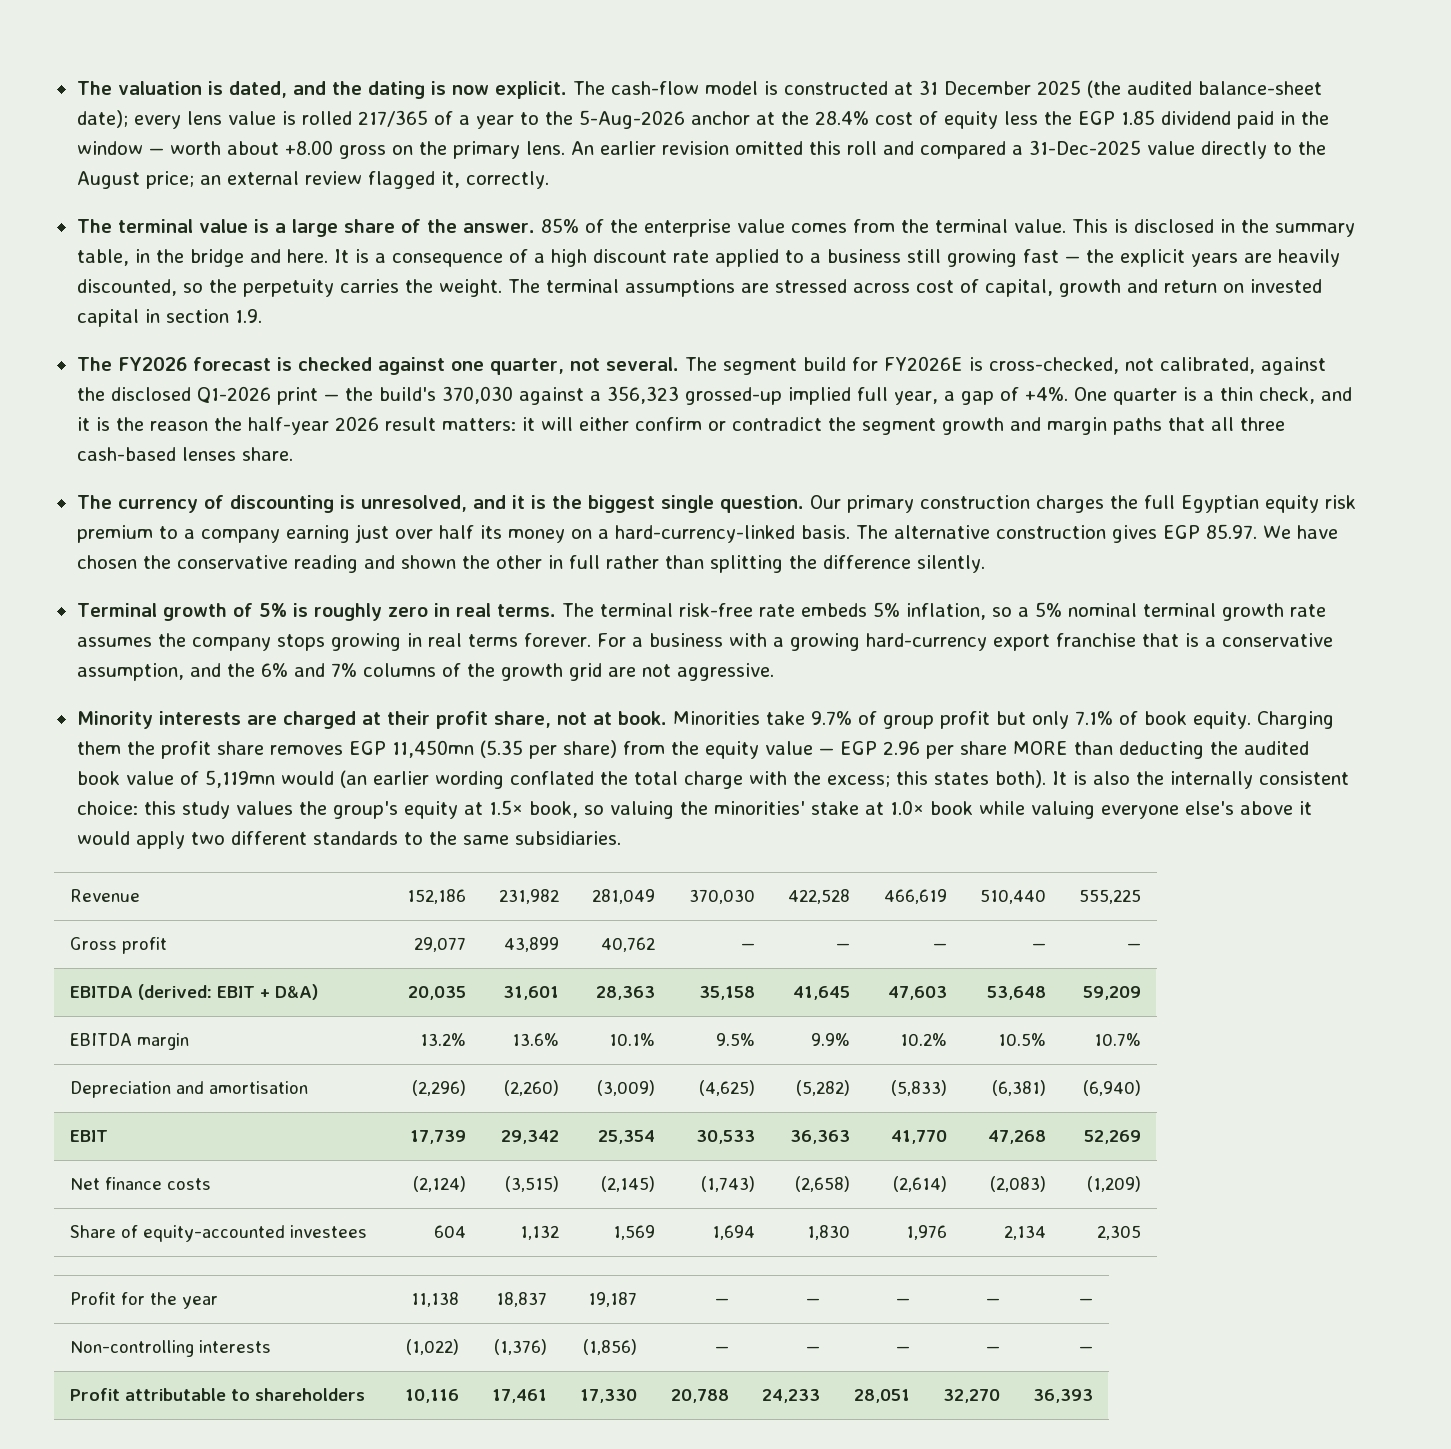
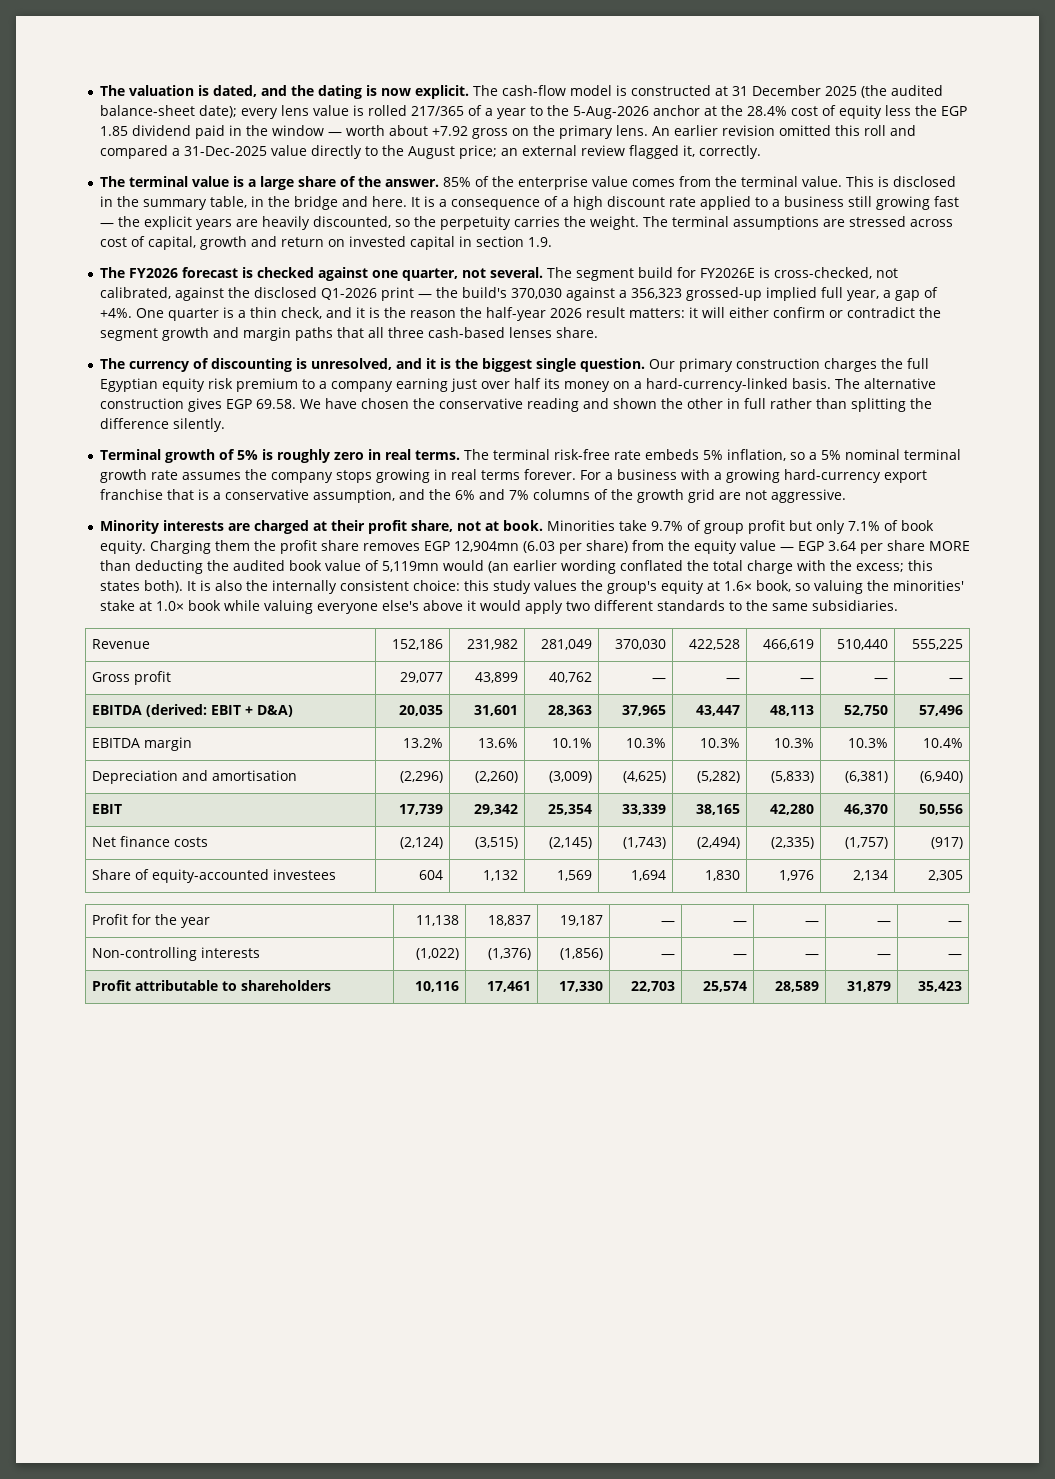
- The cash-flow model is constructed at 31 December 2025 (the audited balance-sheet date); every lens value is rolled 217/365 of a year to the 5-Aug-2026 anchor at the 28.4% cost of equity less the EGP 1.85 dividend paid in the window — worth about +8.00 gross on the primary lens.
+ The cash-flow model is constructed at 31 December 2025 (the audited balance-sheet date); every lens value is rolled 217/365 of a year to the 5-Aug-2026 anchor at the 28.4% cost of equity less the EGP 1.85 dividend paid in the window — worth about +7.92 gross on the primary lens.
- The alternative construction gives EGP 85.97. We have chosen the conservative reading and shown the other in full rather than splitting the difference silently.
+ The alternative construction gives EGP 69.58. We have chosen the conservative reading and shown the other in full rather than splitting the difference silently.
- Charging them the profit share removes EGP 11,450mn (5.35 per share) from the equity value — EGP 2.96 per share MORE than deducting the audited book value of 5,119mn would (an earlier wording conflated the total charge with the excess; this states both).
+ Charging them the profit share removes EGP 12,904mn (6.03 per share) from the equity value — EGP 3.64 per share MORE than deducting the audited book value of 5,119mn would (an earlier wording conflated the total charge with the excess; this states both).
- It is also the internally consistent choice: this study values the group's equity at 1.5× book, so valuing the minorities' stake at 1.0× book while valuing everyone else's above it would apply two different standards to the same subsidiaries.
+ It is also the internally consistent choice: this study values the group's equity at 1.6× book, so valuing the minorities' stake at 1.0× book while valuing everyone else's above it would apply two different standards to the same subsidiaries.
- EBITDA (derived: EBIT + D&A) | 20,035 | 31,601 | 28,363 | 35,158 | 41,645 | 47,603 | 53,648 | 59,209
+ EBITDA (derived: EBIT + D&A) | 20,035 | 31,601 | 28,363 | 37,965 | 43,447 | 48,113 | 52,750 | 57,496
- EBITDA margin | 13.2% | 13.6% | 10.1% | 9.5% | 9.9% | 10.2% | 10.5% | 10.7%
+ EBITDA margin | 13.2% | 13.6% | 10.1% | 10.3% | 10.3% | 10.3% | 10.3% | 10.4%
- EBIT | 17,739 | 29,342 | 25,354 | 30,533 | 36,363 | 41,770 | 47,268 | 52,269
+ EBIT | 17,739 | 29,342 | 25,354 | 33,339 | 38,165 | 42,280 | 46,370 | 50,556
- Net finance costs | (2,124) | (3,515) | (2,145) | (1,743) | (2,658) | (2,614) | (2,083) | (1,209)
+ Net finance costs | (2,124) | (3,515) | (2,145) | (1,743) | (2,494) | (2,335) | (1,757) | (917)
- Profit attributable to shareholders | 10,116 | 17,461 | 17,330 | 20,788 | 24,233 | 28,051 | 32,270 | 36,393
+ Profit attributable to shareholders | 10,116 | 17,461 | 17,330 | 22,703 | 25,574 | 28,589 | 31,879 | 35,423

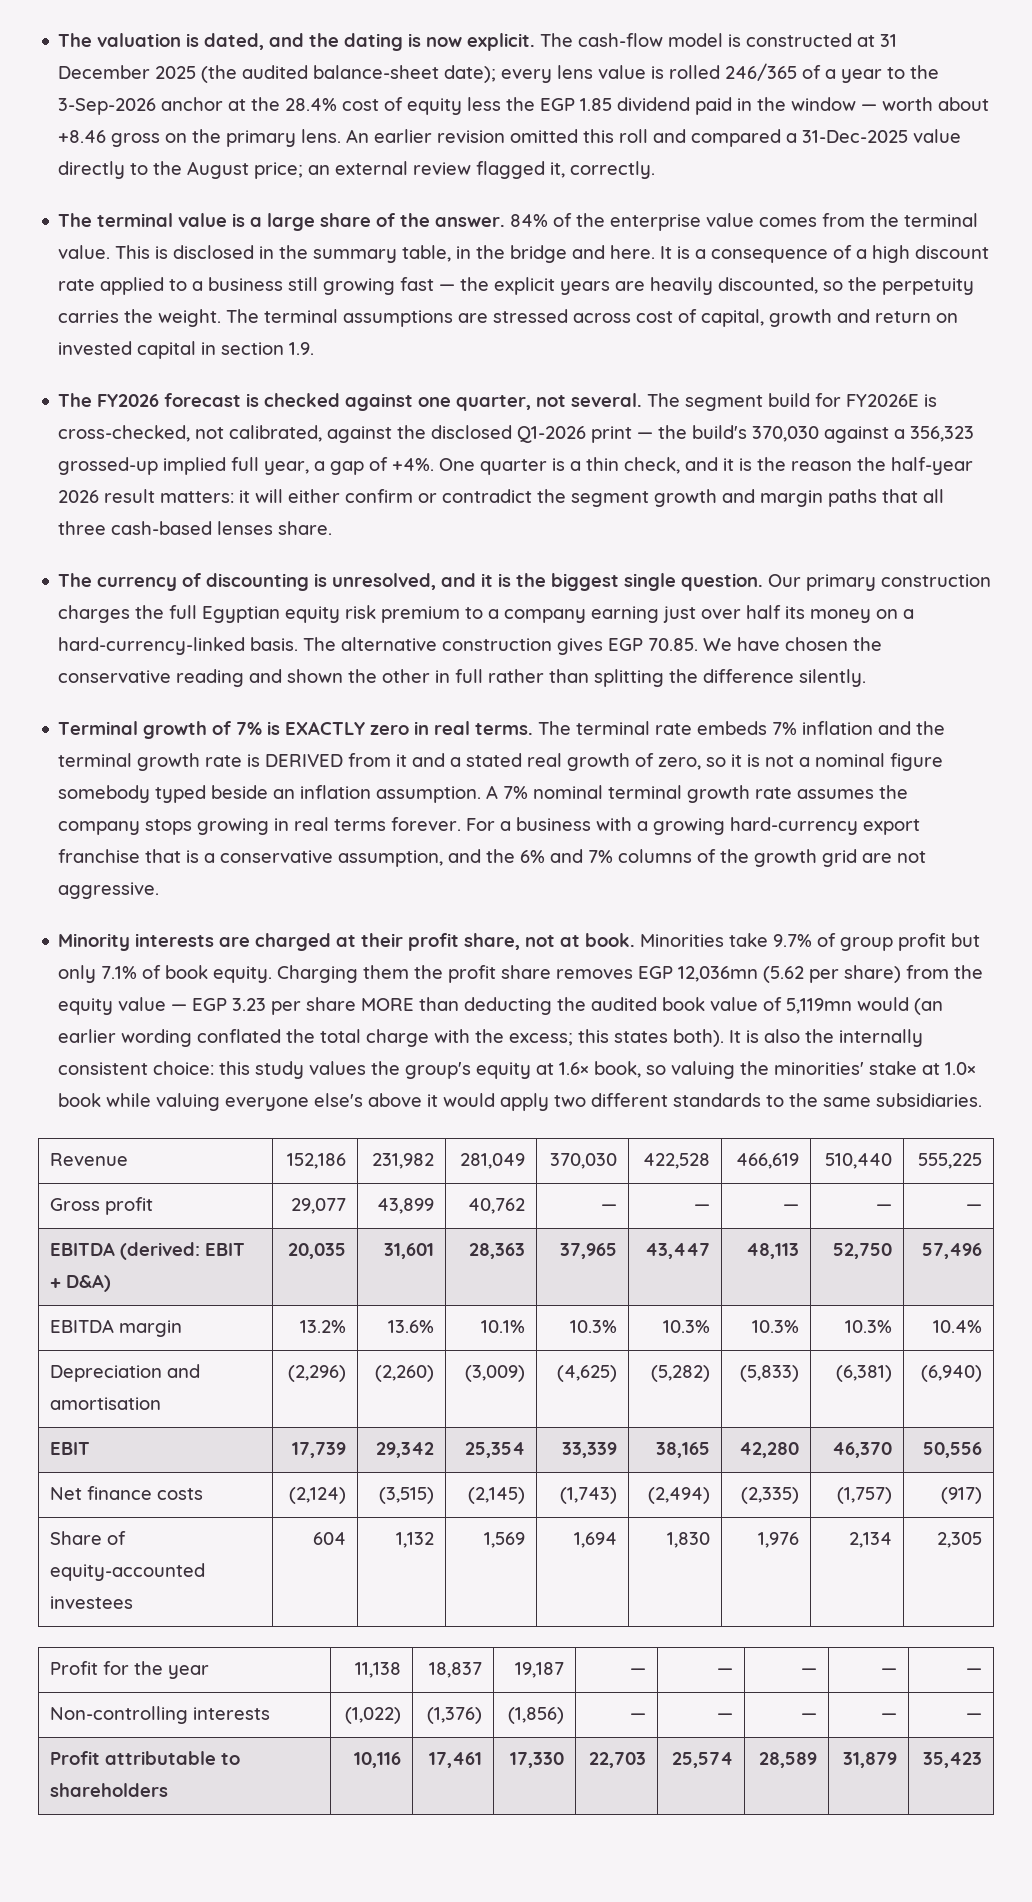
- The cash-flow model is constructed at 31 December 2025 (the audited balance-sheet date); every lens value is rolled 217/365 of a year to the 5-Aug-2026 anchor at the 28.4% cost of equity less the EGP 1.85 dividend paid in the window — worth about +7.92 gross on the primary lens.
+ The cash-flow model is constructed at 31 December 2025 (the audited balance-sheet date); every lens value is rolled 246/365 of a year to the 3-Sep-2026 anchor at the 28.4% cost of equity less the EGP 1.85 dividend paid in the window — worth about +8.46 gross on the primary lens.
- 85% of the enterprise value comes from the terminal value.
+ 84% of the enterprise value comes from the terminal value.
- The alternative construction gives EGP 69.58. We have chosen the conservative reading and shown the other in full rather than splitting the difference silently.
+ The alternative construction gives EGP 70.85. We have chosen the conservative reading and shown the other in full rather than splitting the difference silently.
- Terminal growth of 5% is roughly zero in real terms.
+ Terminal growth of 7% is EXACTLY zero in real terms.
- The terminal risk-free rate embeds 5% inflation, so a 5% nominal terminal growth rate assumes the company stops growing in real terms forever.
+ The terminal rate embeds 7% inflation and the terminal growth rate is DERIVED from it and a stated real growth of zero, so it is not a nominal figure somebody typed beside an inflation assumption. A 7% nominal terminal growth rate assumes the company stops growing in real terms forever.
- Charging them the profit share removes EGP 12,904mn (6.03 per share) from the equity value — EGP 3.64 per share MORE than deducting the audited book value of 5,119mn would (an earlier wording conflated the total charge with the excess; this states both).
+ Charging them the profit share removes EGP 12,036mn (5.62 per share) from the equity value — EGP 3.23 per share MORE than deducting the audited book value of 5,119mn would (an earlier wording conflated the total charge with the excess; this states both).

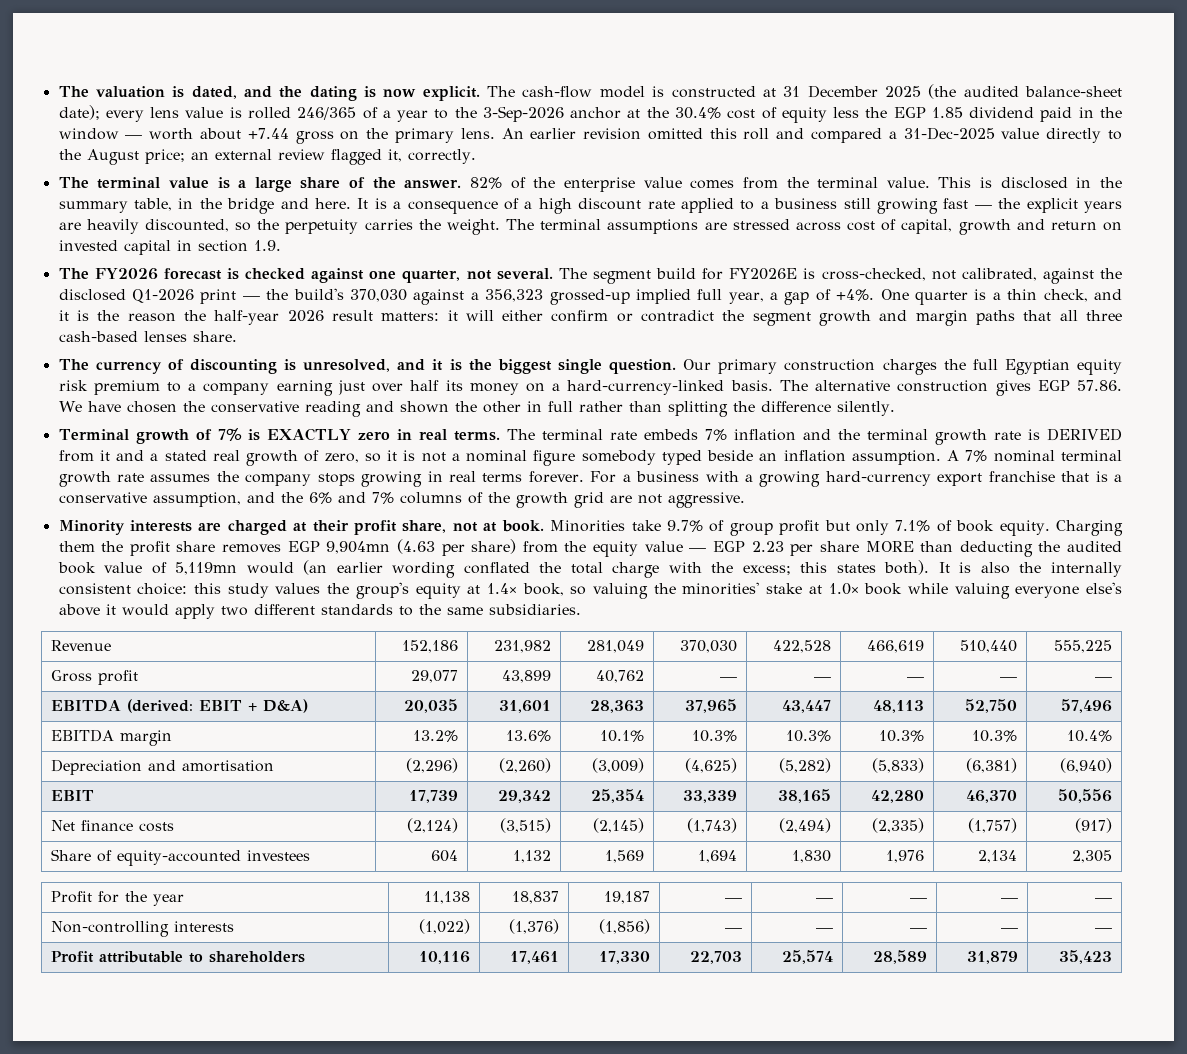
- The cash-flow model is constructed at 31 December 2025 (the audited balance-sheet date); every lens value is rolled 246/365 of a year to the 3-Sep-2026 anchor at the 28.4% cost of equity less the EGP 1.85 dividend paid in the window — worth about +8.46 gross on the primary lens.
+ The cash-flow model is constructed at 31 December 2025 (the audited balance-sheet date); every lens value is rolled 246/365 of a year to the 3-Sep-2026 anchor at the 30.4% cost of equity less the EGP 1.85 dividend paid in the window — worth about +7.44 gross on the primary lens.
- 84% of the enterprise value comes from the terminal value.
+ 82% of the enterprise value comes from the terminal value.
- The alternative construction gives EGP 70.85. We have chosen the conservative reading and shown the other in full rather than splitting the difference silently.
+ The alternative construction gives EGP 57.86. We have chosen the conservative reading and shown the other in full rather than splitting the difference silently.
- Charging them the profit share removes EGP 12,036mn (5.62 per share) from the equity value — EGP 3.23 per share MORE than deducting the audited book value of 5,119mn would (an earlier wording conflated the total charge with the excess; this states both).
+ Charging them the profit share removes EGP 9,904mn (4.63 per share) from the equity value — EGP 2.23 per share MORE than deducting the audited book value of 5,119mn would (an earlier wording conflated the total charge with the excess; this states both).
- It is also the internally consistent choice: this study values the group's equity at 1.6× book, so valuing the minorities' stake at 1.0× book while valuing everyone else's above it would apply two different standards to the same subsidiaries.
+ It is also the internally consistent choice: this study values the group's equity at 1.4× book, so valuing the minorities' stake at 1.0× book while valuing everyone else's above it would apply two different standards to the same subsidiaries.

